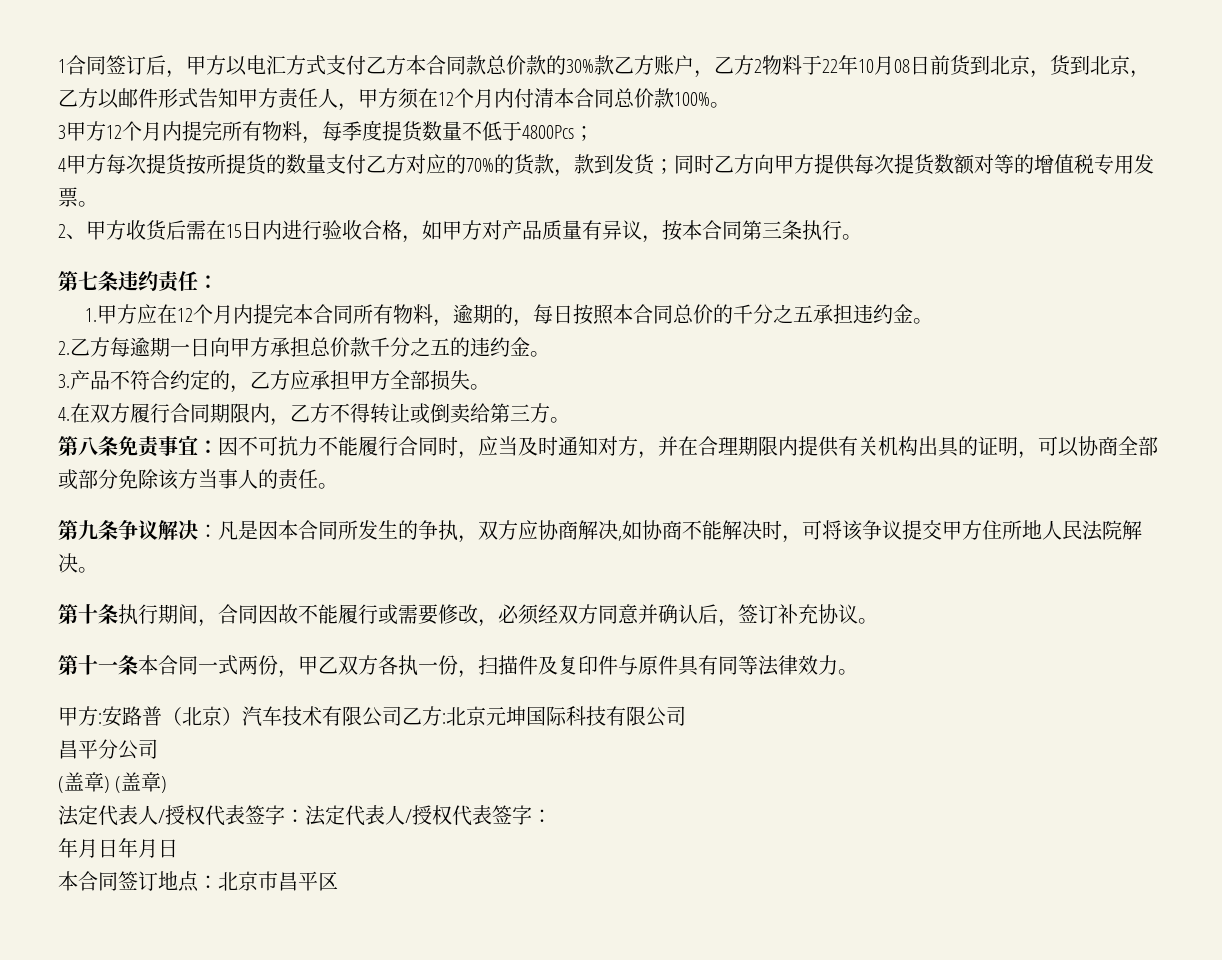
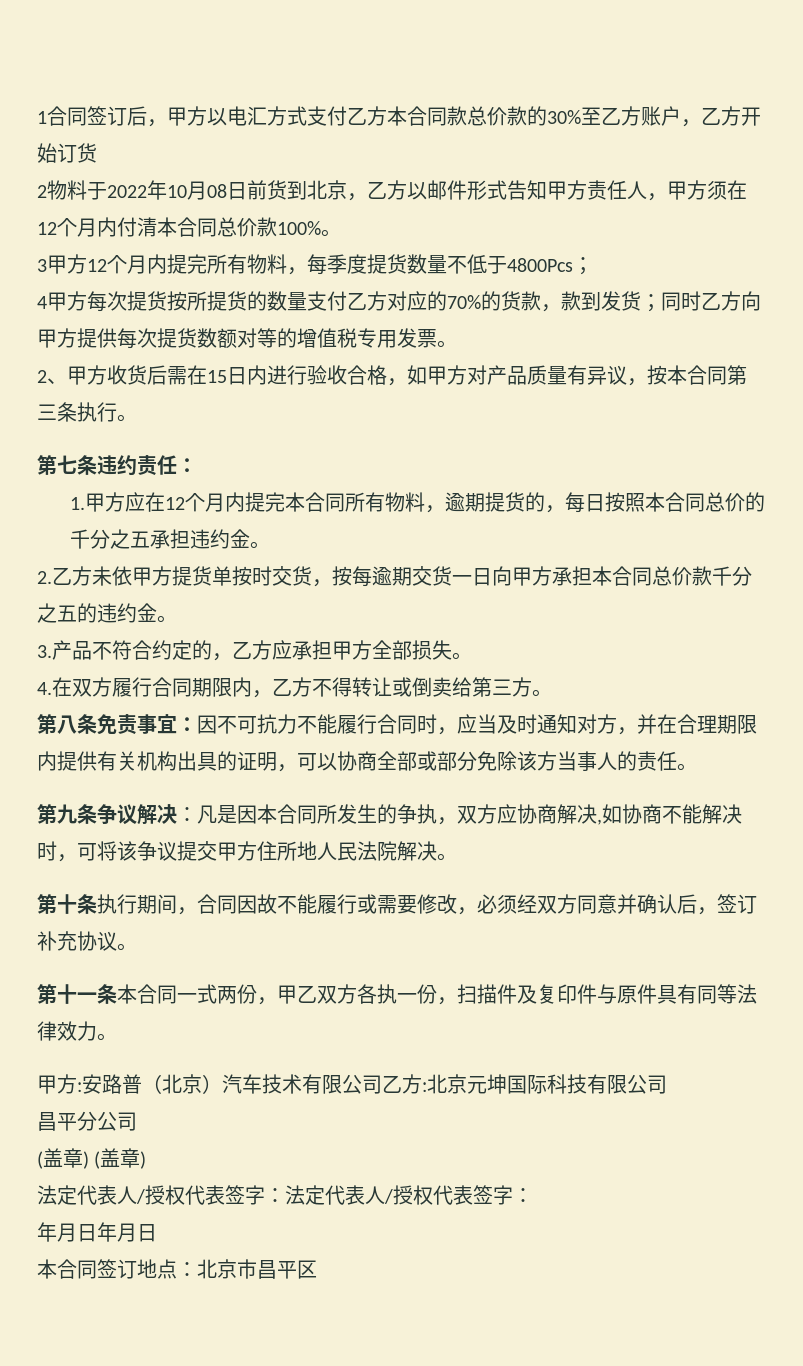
- 1合同签订后，甲方以电汇方式支付乙方本合同款总价款的30%款乙方账户，乙方2物料于22年10月08日前货到北京，货到北京，乙方以邮件形式告知甲方责任人，甲方须在12个月内付清本合同总价款100%。
+ 1合同签订后，甲方以电汇方式支付乙方本合同款总价款的30%至乙方账户，乙方开始订货
+ 2物料于2022年10月08日前货到北京，乙方以邮件形式告知甲方责任人，甲方须在12个月内付清本合同总价款100%。
- 1.甲方应在12个月内提完本合同所有物料，逾期的，每日按照本合同总价的千分之五承担违约金。
+ 1.甲方应在12个月内提完本合同所有物料，逾期提货的，每日按照本合同总价的千分之五承担违约金。
- 2.乙方每逾期一日向甲方承担总价款千分之五的违约金。
+ 2.乙方未依甲方提货单按时交货，按每逾期交货一日向甲方承担本合同总价款千分之五的违约金。

